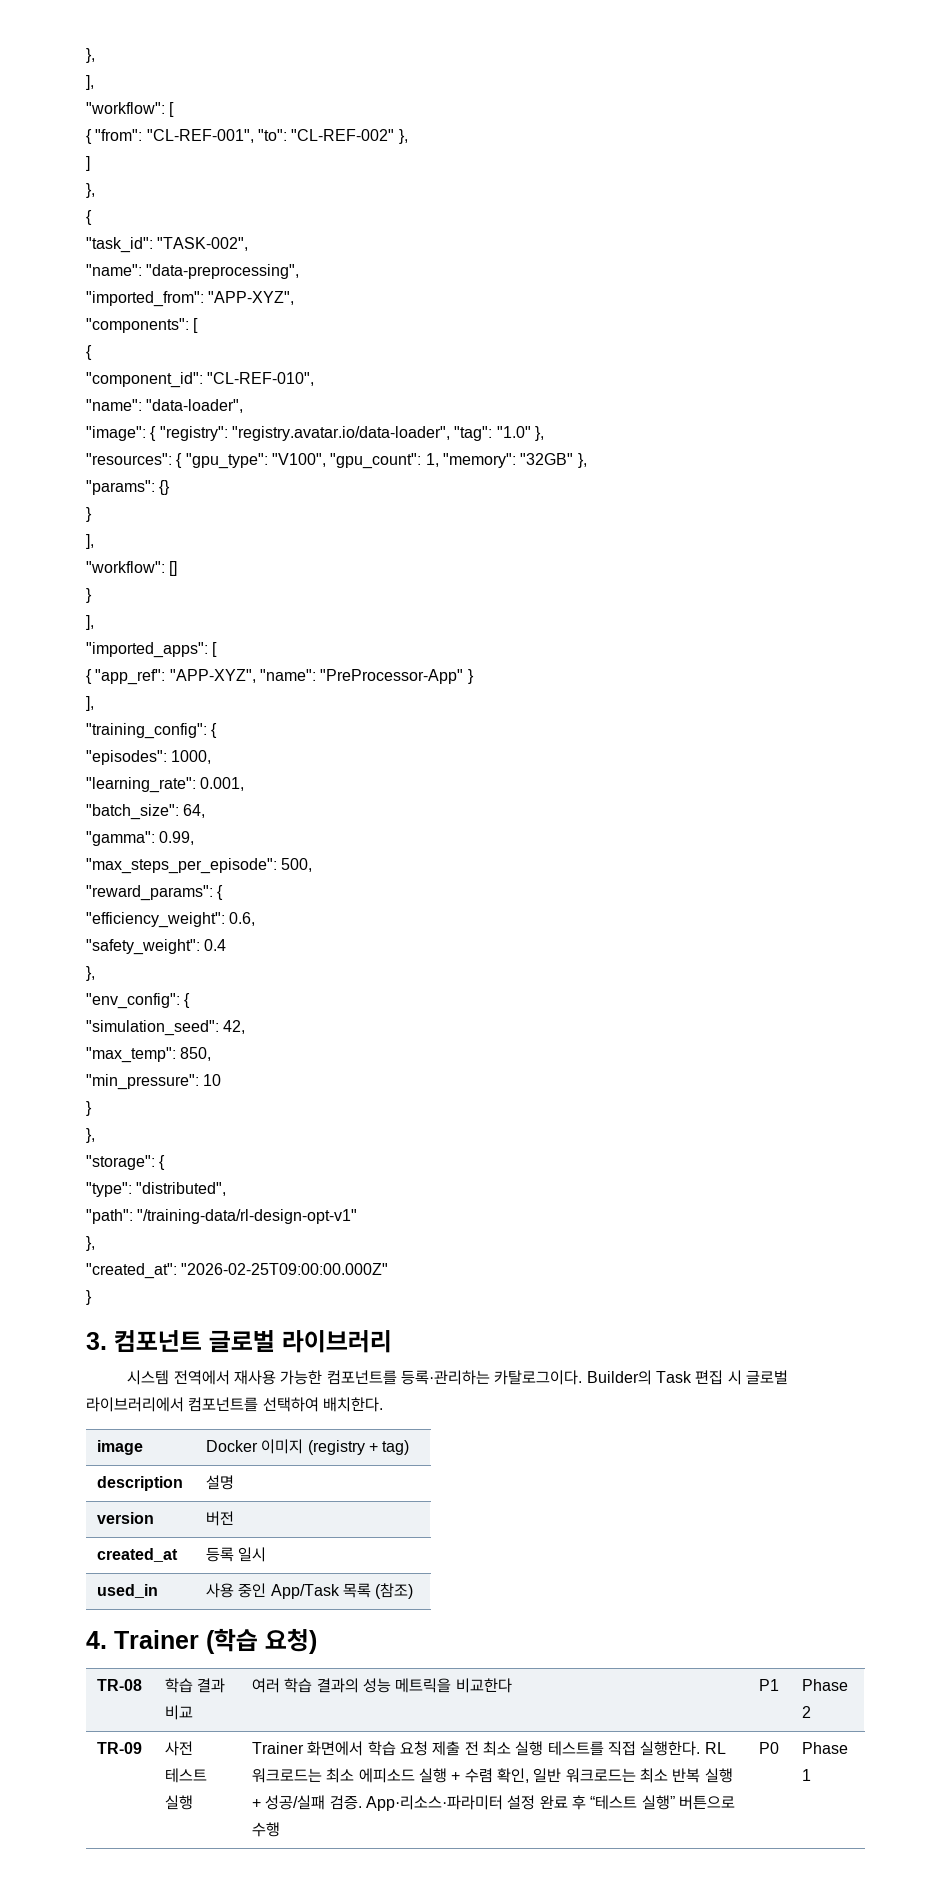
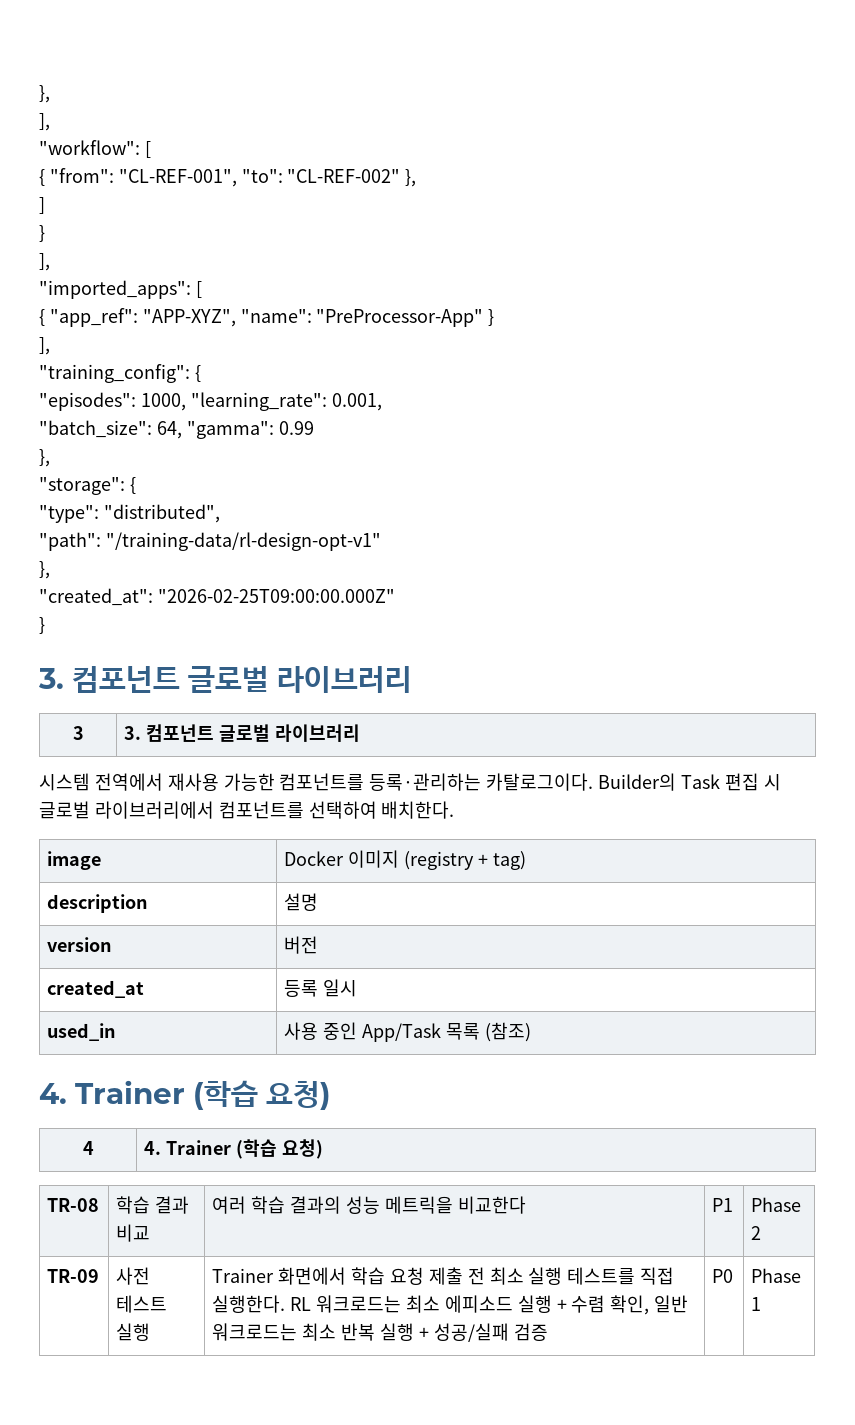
  ]
- },
- {
- "task_id": "TASK-002",
- "name": "data-preprocessing",
- "imported_from": "APP-XYZ",
- "components": [
- {
- "component_id": "CL-REF-010",
- "name": "data-loader",
- "image": { "registry": "registry.avatar.io/data-loader", "tag": "1.0" },
- "resources": { "gpu_type": "V100", "gpu_count": 1, "memory": "32GB" },
- "params": {}
- }
- ],
- "workflow": []
- "episodes": 1000,
- "learning_rate": 0.001,
+ "episodes": 1000, "learning_rate": 0.001,
- "batch_size": 64,
- "gamma": 0.99,
- "max_steps_per_episode": 500,
- "reward_params": {
- "efficiency_weight": 0.6,
- "safety_weight": 0.4
- },
- "env_config": {
- "simulation_seed": 42,
- "max_temp": 850,
- "min_pressure": 10
- }
+ "batch_size": 64, "gamma": 0.99
+ 3 | 3. 컴포넌트 글로벌 라이브러리
+ 4 | 4. Trainer (학습 요청)
- RL 워크로드는 최소 에피소드 실행 + 수렴 확인, 일반 워크로드는 최소 반복 실행 + 성공/실패 검증. App·리소스·파라미터 설정 완료 후 “테스트 실행” 버튼으로 수행
+ RL 워크로드는 최소 에피소드 실행 + 수렴 확인, 일반 워크로드는 최소 반복 실행 + 성공/실패 검증

